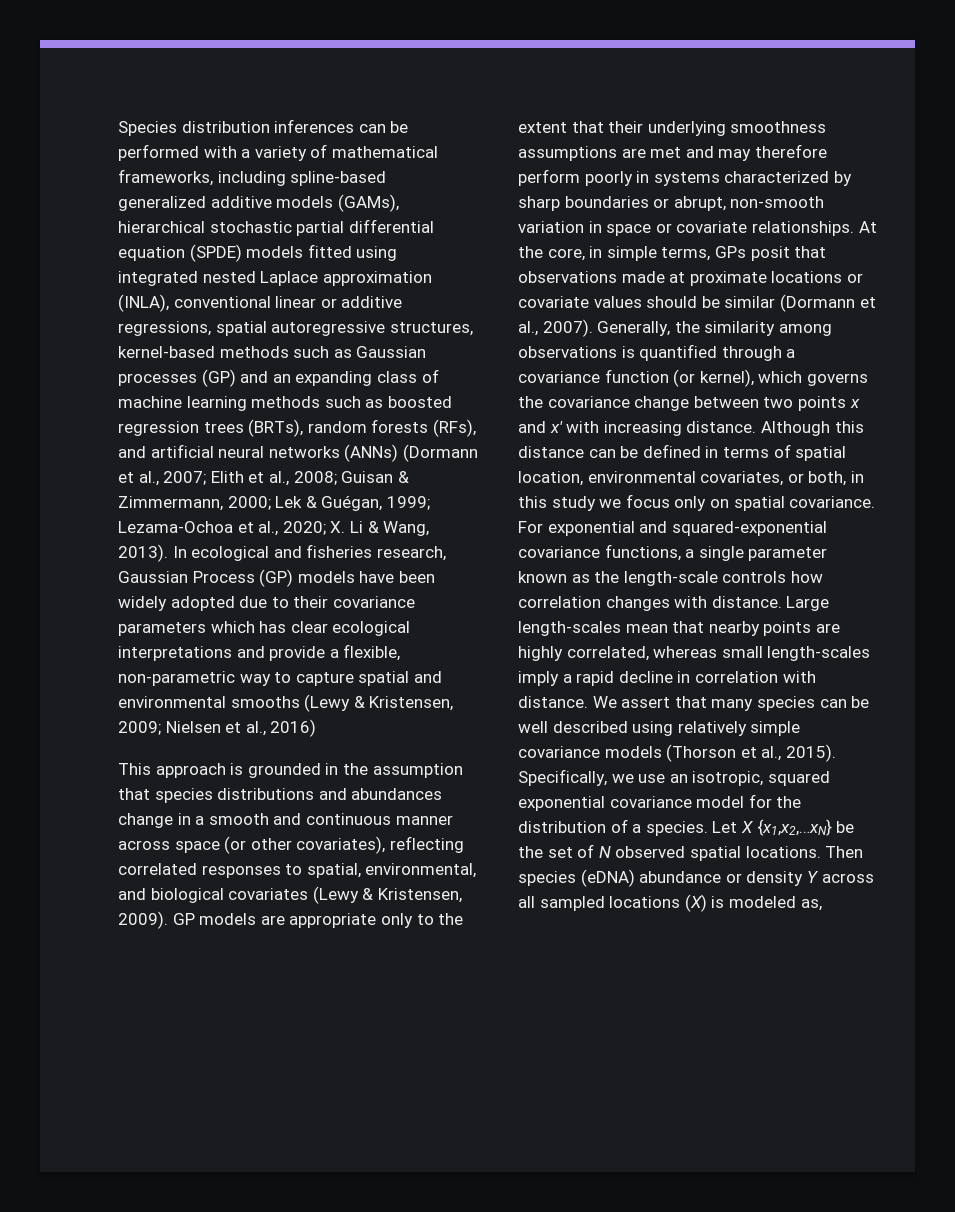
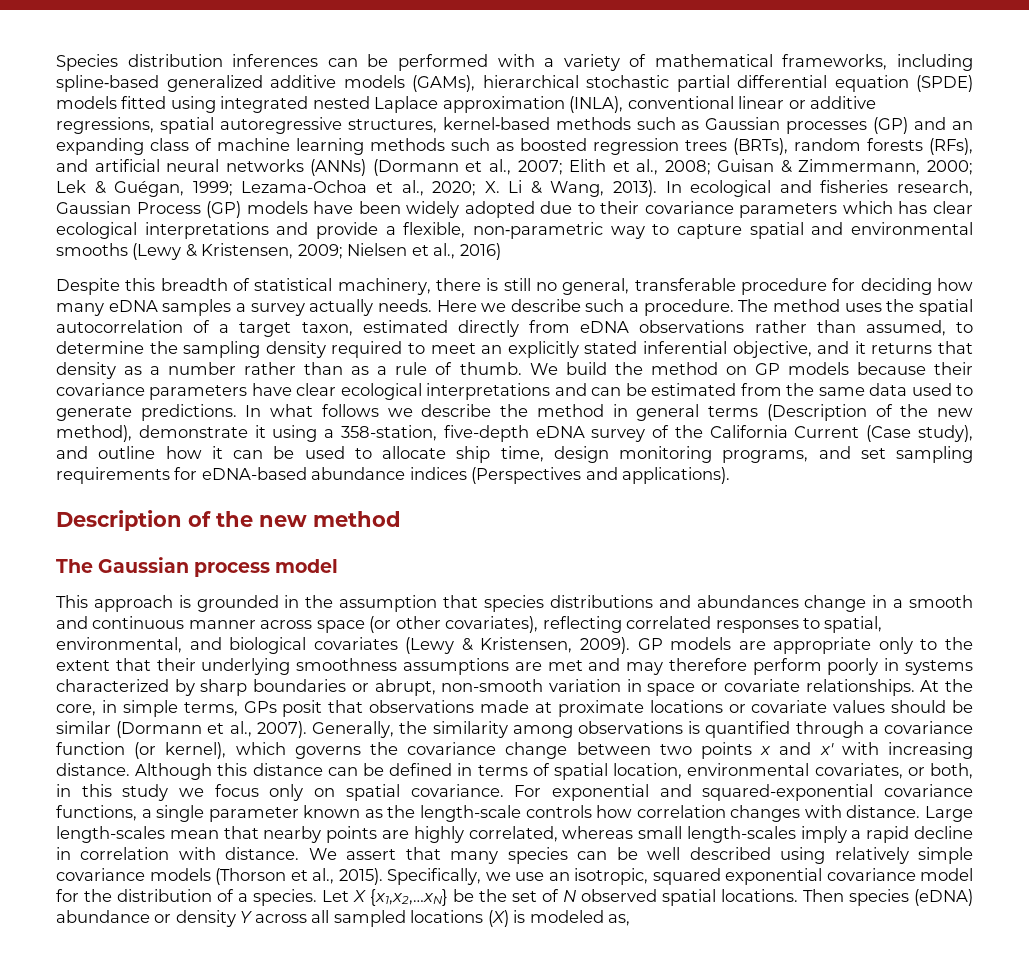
+ Despite this breadth of statistical machinery, there is still no general, transferable procedure for deciding how many eDNA samples a survey actually needs. Here we describe such a procedure. The method uses the spatial autocorrelation of a target taxon, estimated directly from eDNA observations rather than assumed, to determine the sampling density required to meet an explicitly stated inferential objective, and it returns that density as a number rather than as a rule of thumb. We build the method on GP models because their covariance parameters have clear ecological interpretations and can be estimated from the same data used to generate predictions. In what follows we describe the method in general terms (Description of the new method), demonstrate it using a 358-station, five-depth eDNA survey of the California Current (Case study), and outline how it can be used to allocate ship time, design monitoring programs, and set sampling requirements for eDNA-based abundance indices (Perspectives and applications).
+ Description of the new method
+ The Gaussian process model

